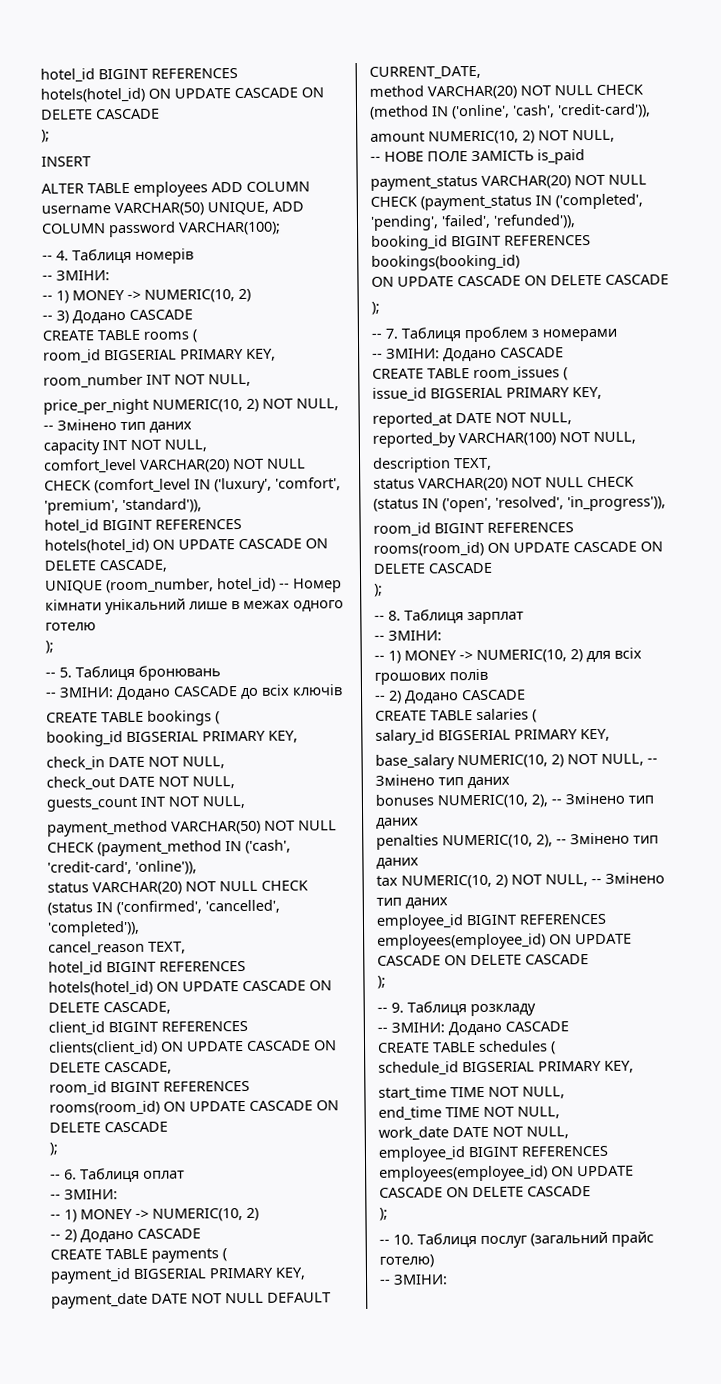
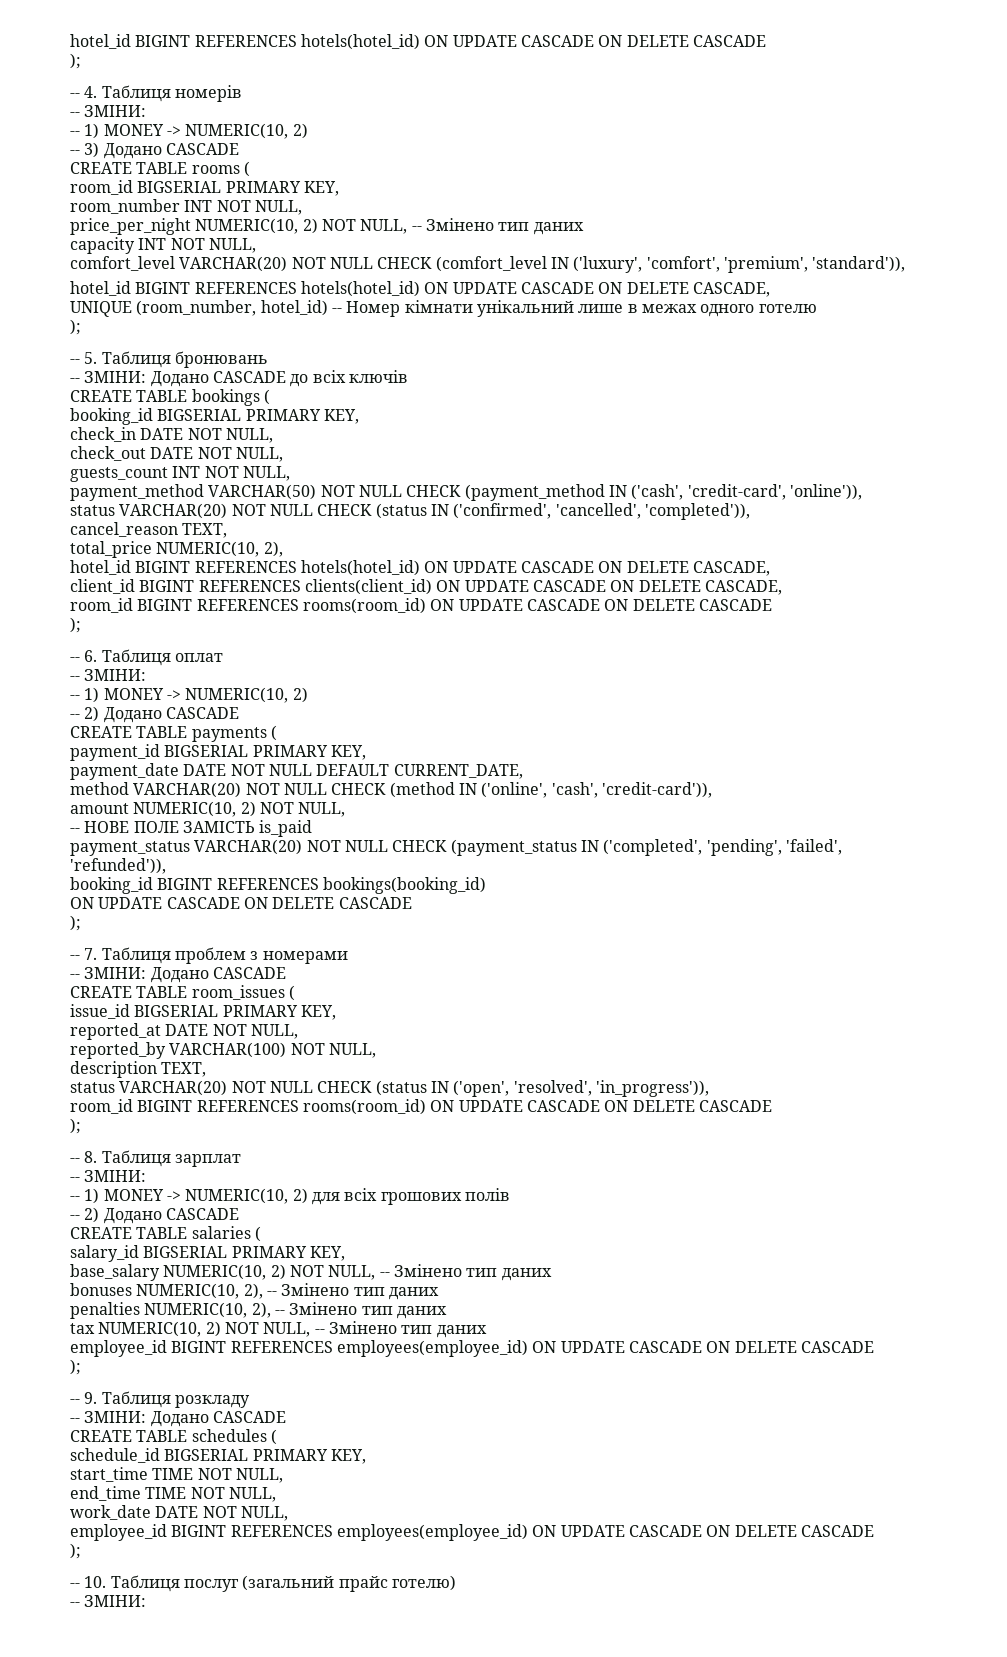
- INSERT
- ALTER TABLE employees ADD COLUMN username VARCHAR(50) UNIQUE, ADD COLUMN password VARCHAR(100);
+ total_price NUMERIC(10, 2),

